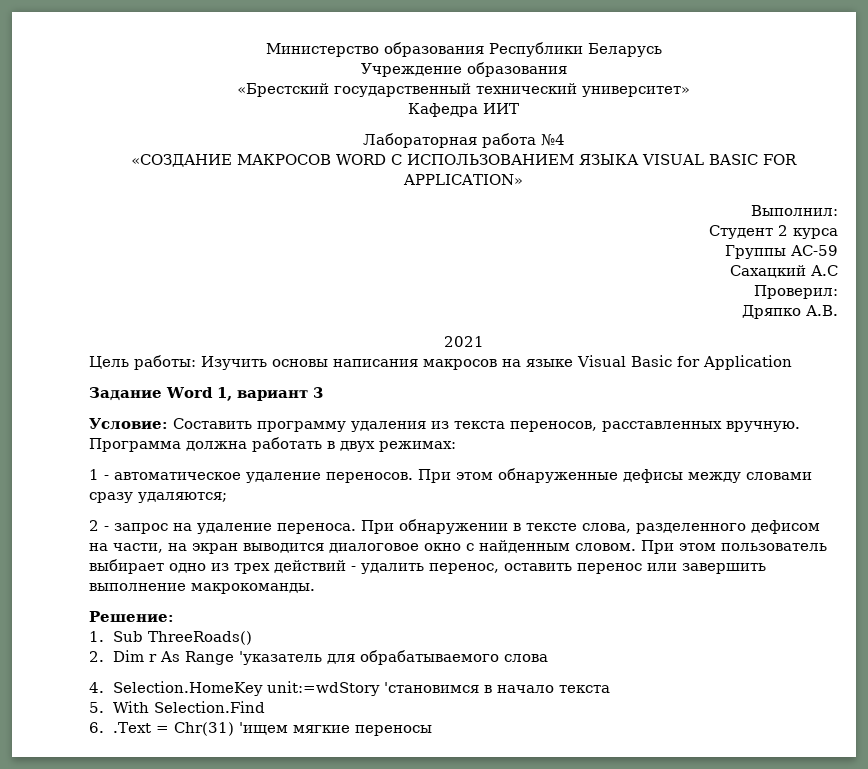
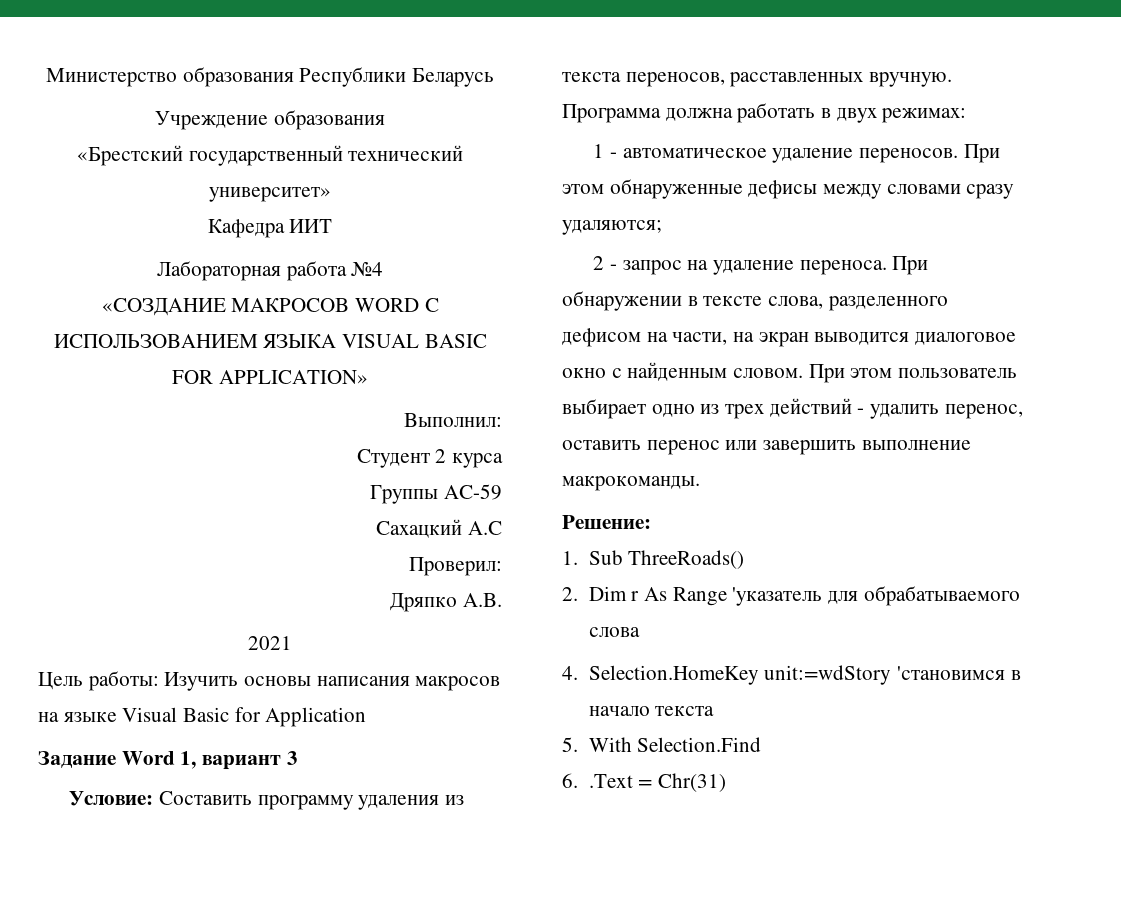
- 6. .Text = Chr(31) 'ищем мягкие переносы
+ 6. .Text = Chr(31)

